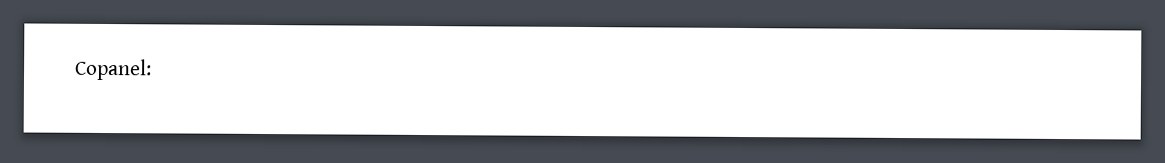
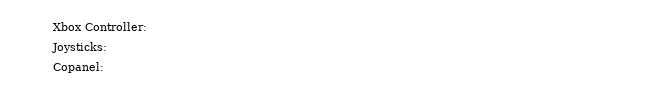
+ Xbox Controller:
+ Joysticks:

